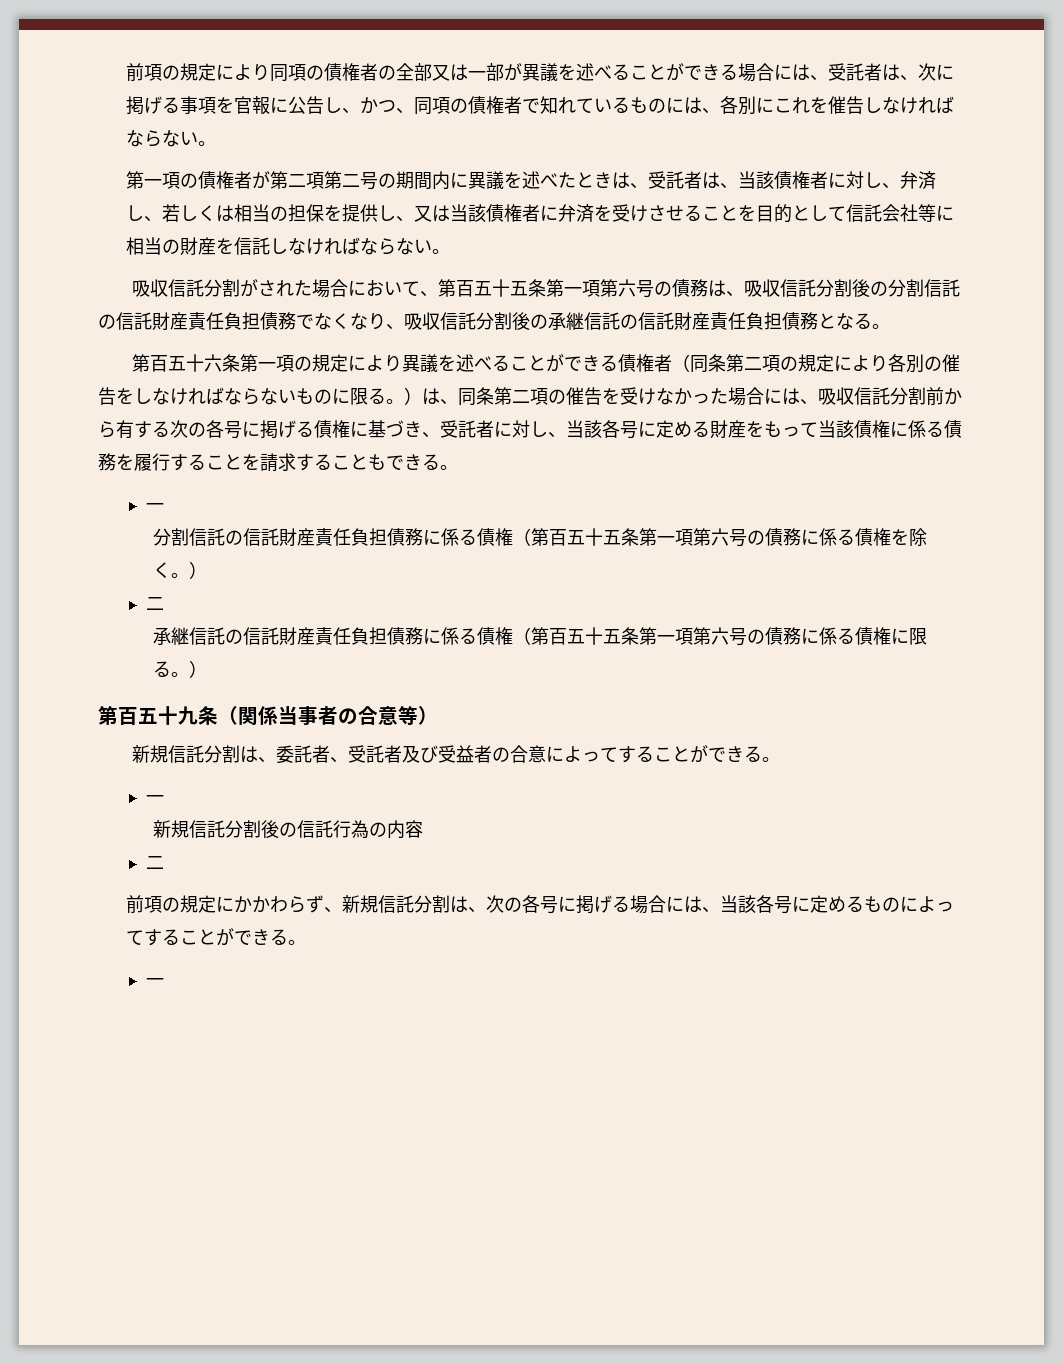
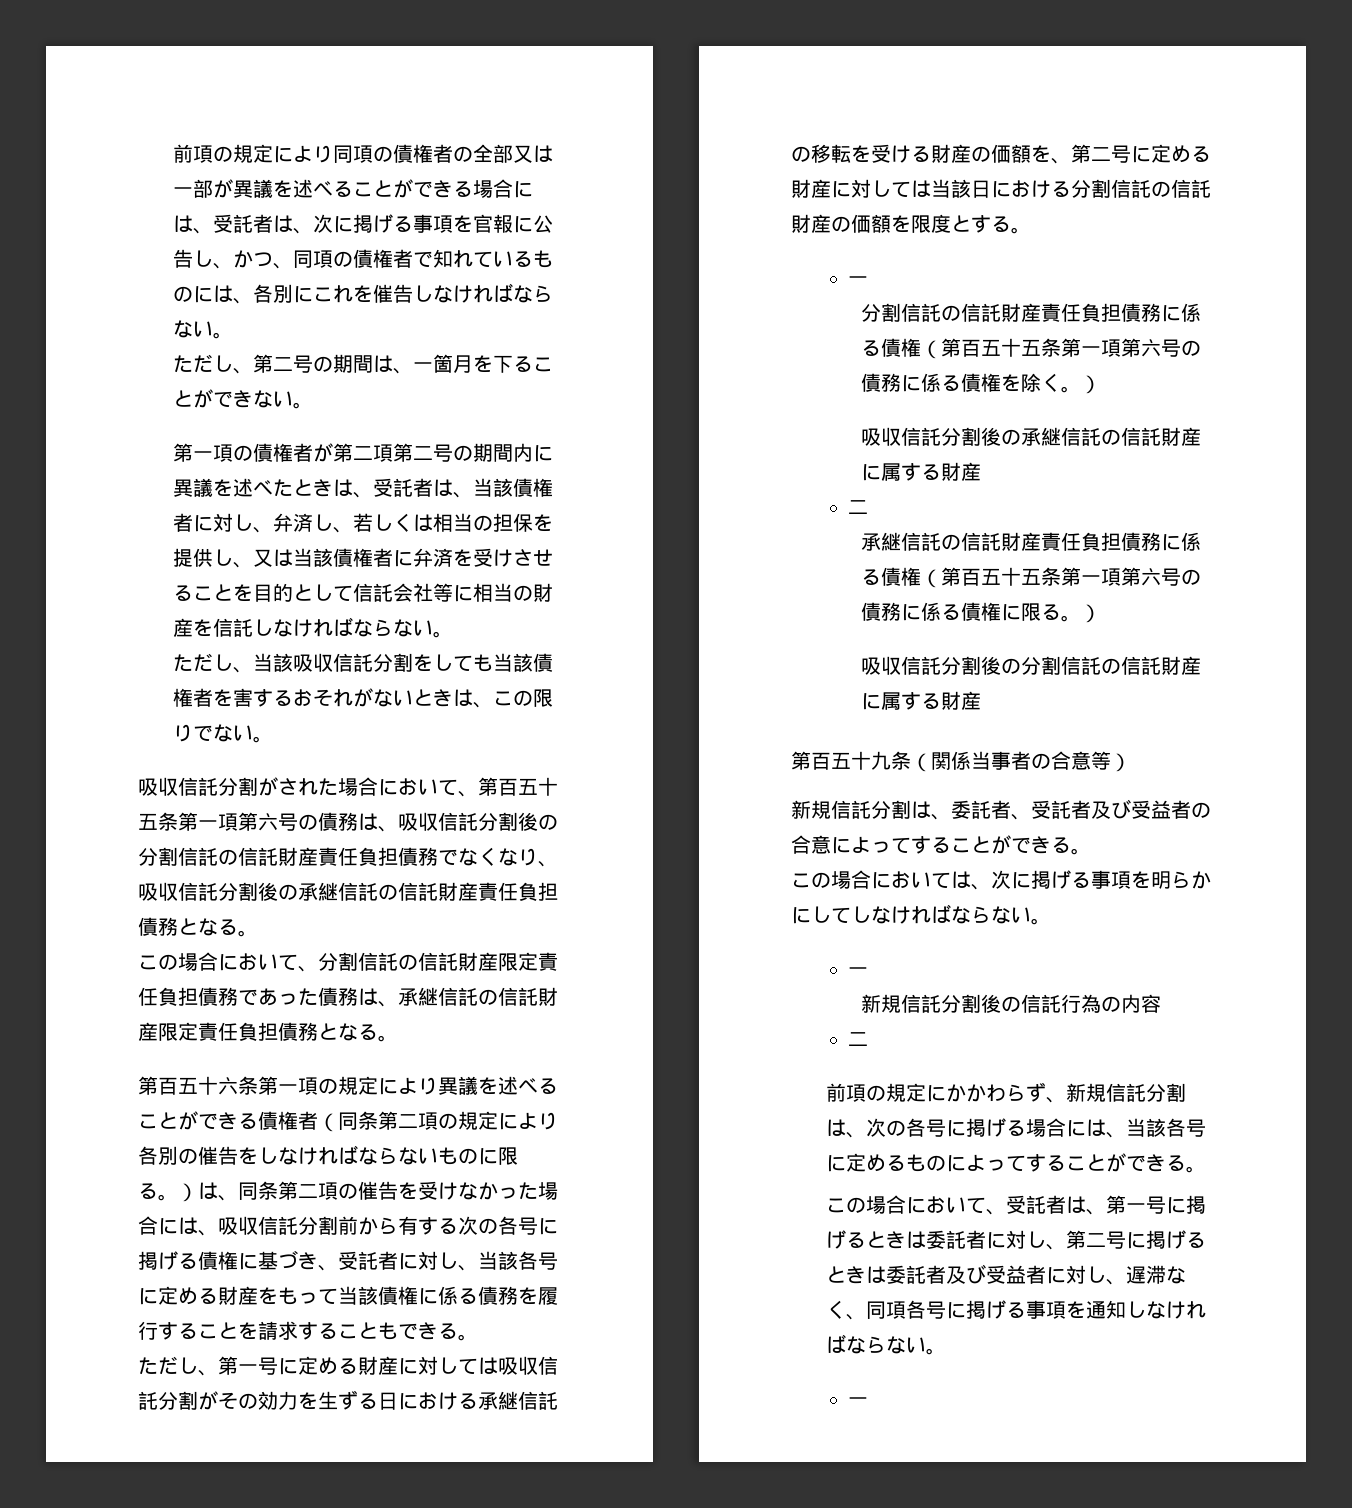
+ ただし、第二号の期間は、一箇月を下ることができない。
+ ただし、当該吸収信託分割をしても当該債権者を害するおそれがないときは、この限りでない。
+ この場合において、分割信託の信託財産限定責任負担債務であった債務は、承継信託の信託財産限定責任負担債務となる。
+ ただし、第一号に定める財産に対しては吸収信託分割がその効力を生ずる日における承継信託の移転を受ける財産の価額を、第二号に定める財産に対しては当該日における分割信託の信託財産の価額を限度とする。
+ 吸収信託分割後の承継信託の信託財産に属する財産
+ 吸収信託分割後の分割信託の信託財産に属する財産
+ この場合においては、次に掲げる事項を明らかにしてしなければならない。
+ この場合において、受託者は、第一号に掲げるときは委託者に対し、第二号に掲げるときは委託者及び受益者に対し、遅滞なく、同項各号に掲げる事項を通知しなければならない。

